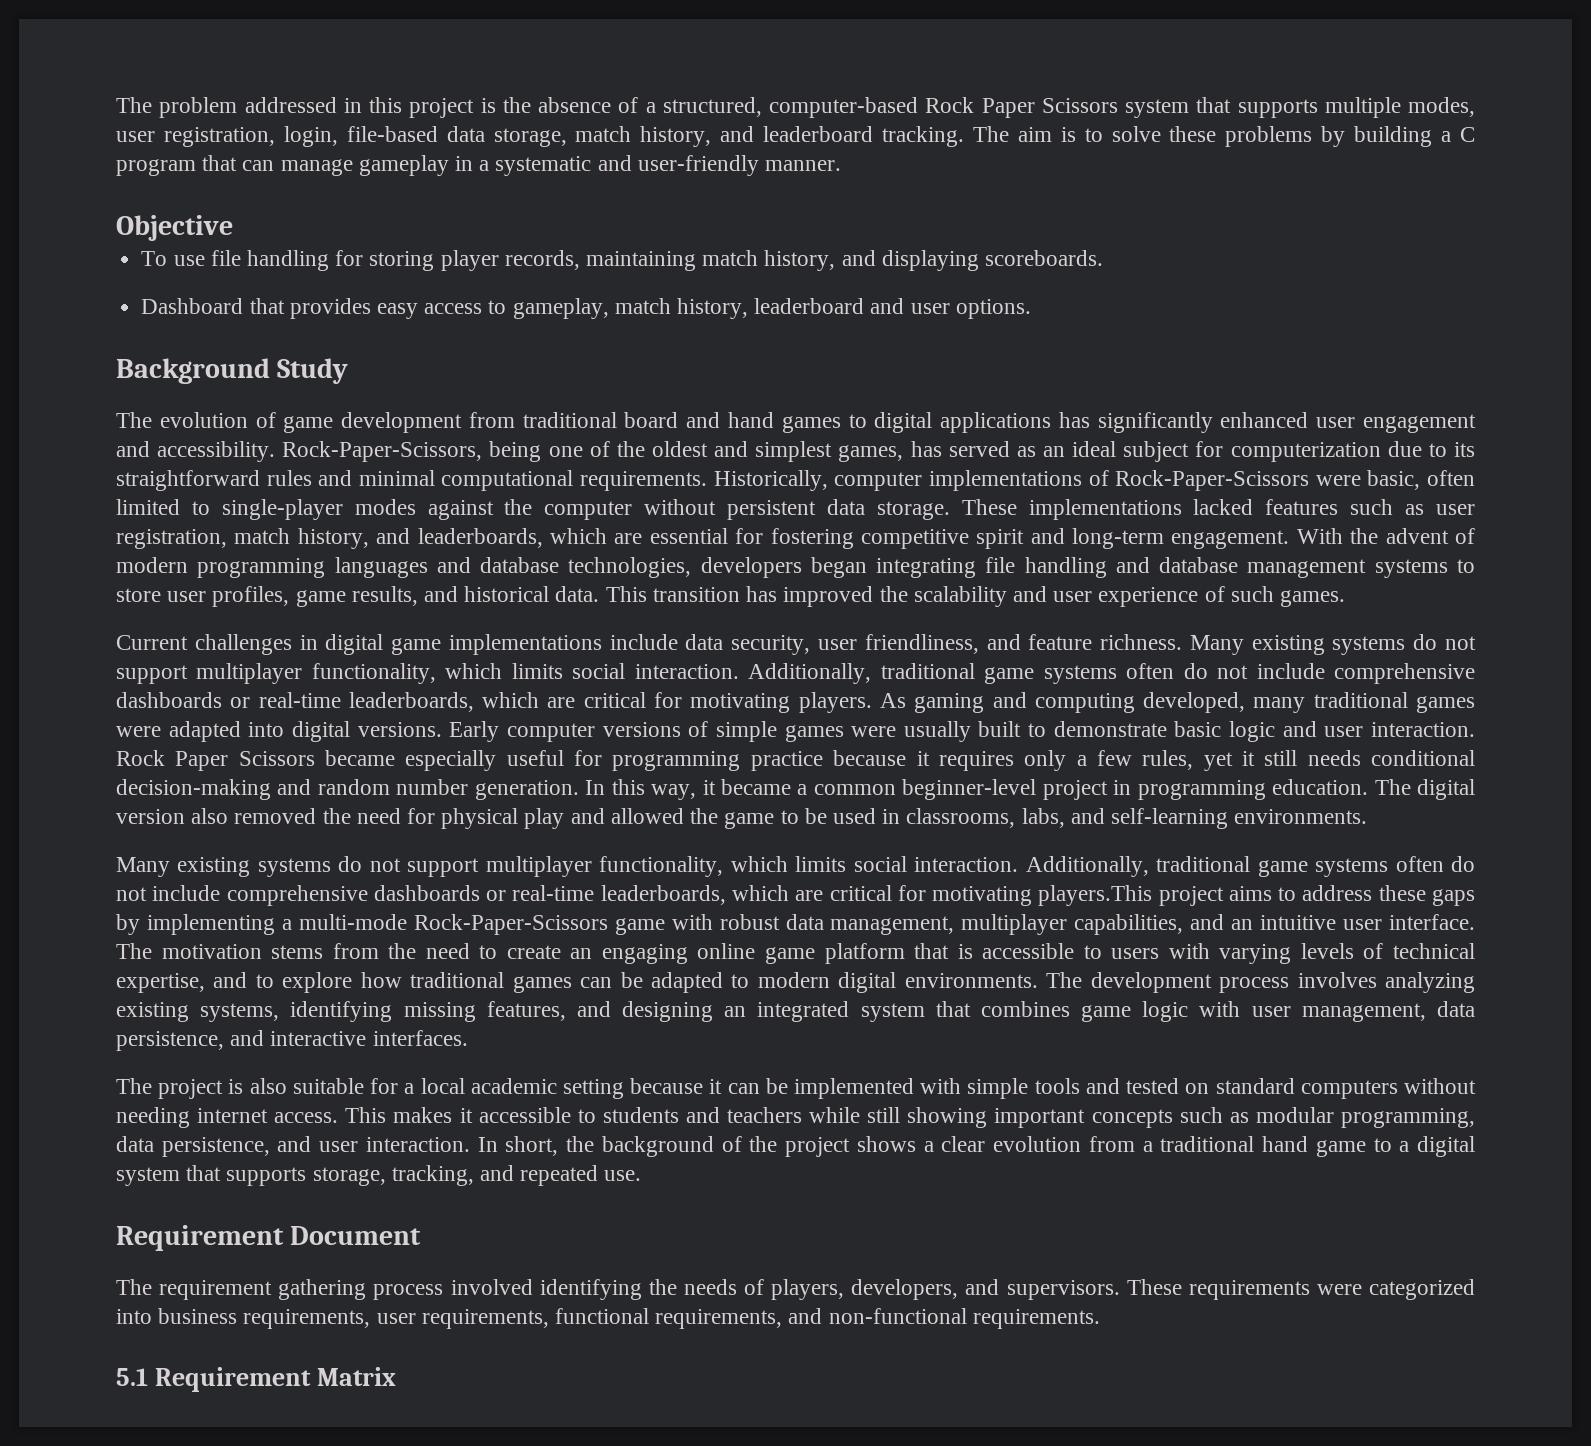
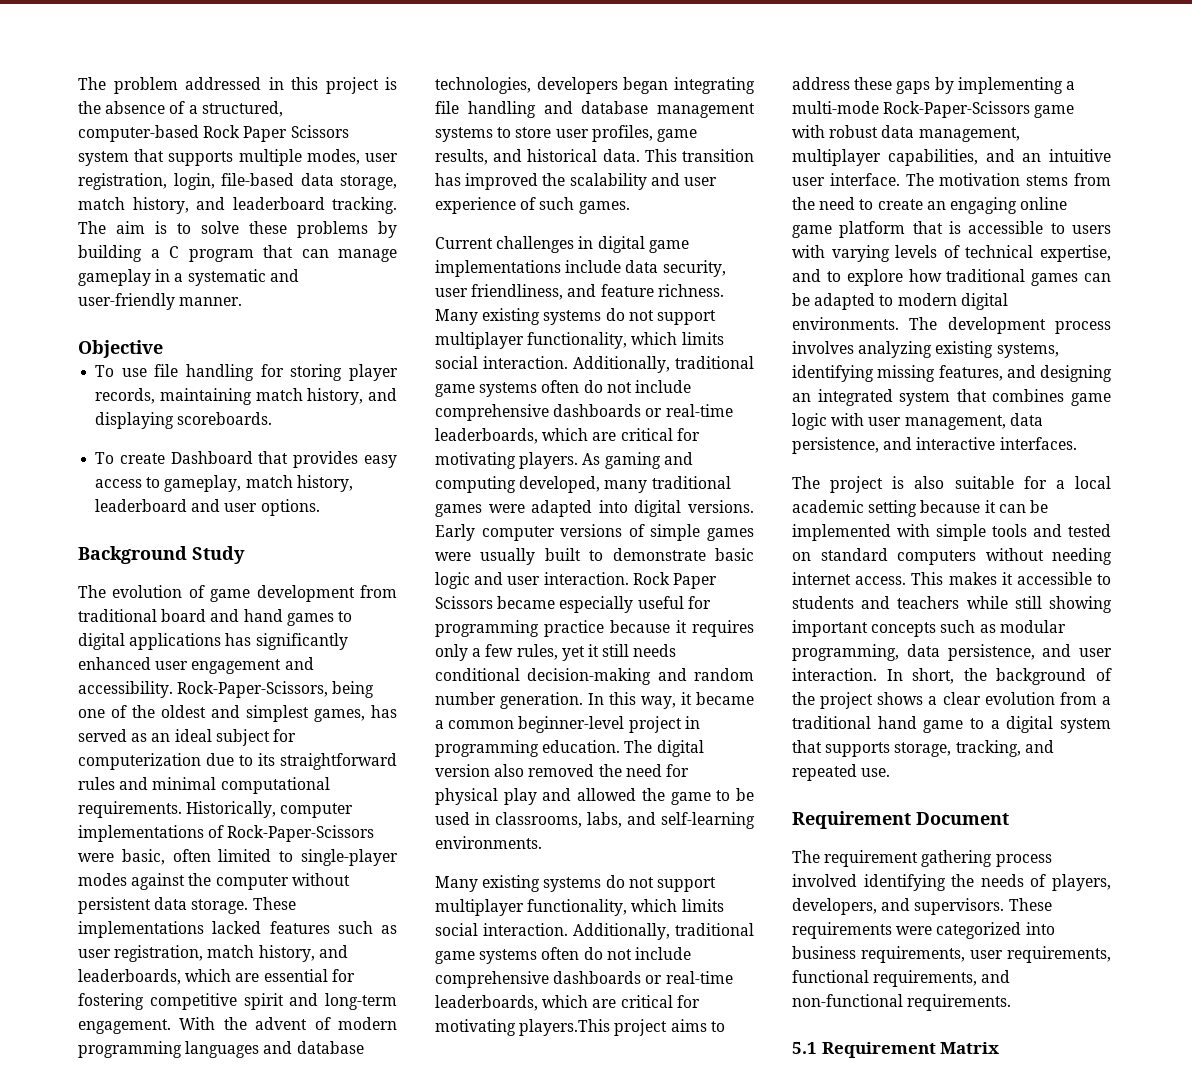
- Dashboard that provides easy access to gameplay, match history, leaderboard and user options.
+ To create Dashboard that provides easy access to gameplay, match history, leaderboard and user options.

